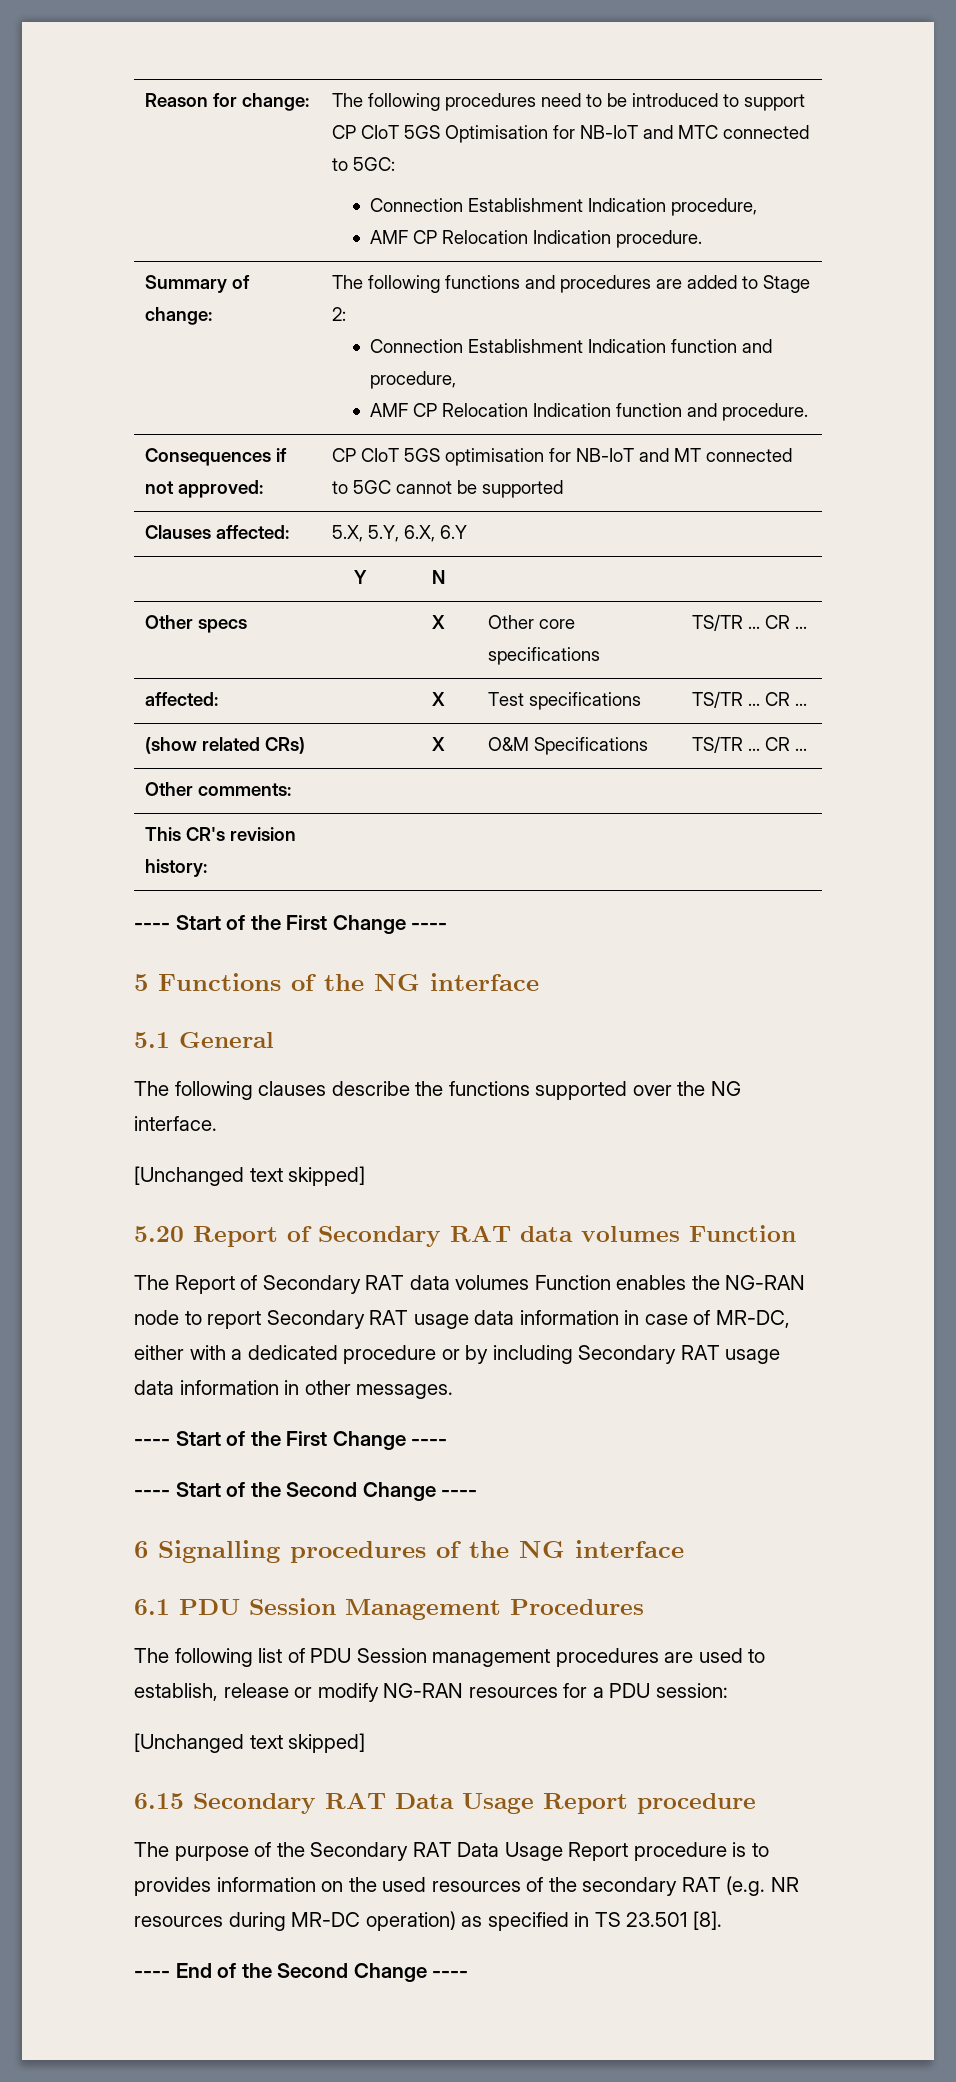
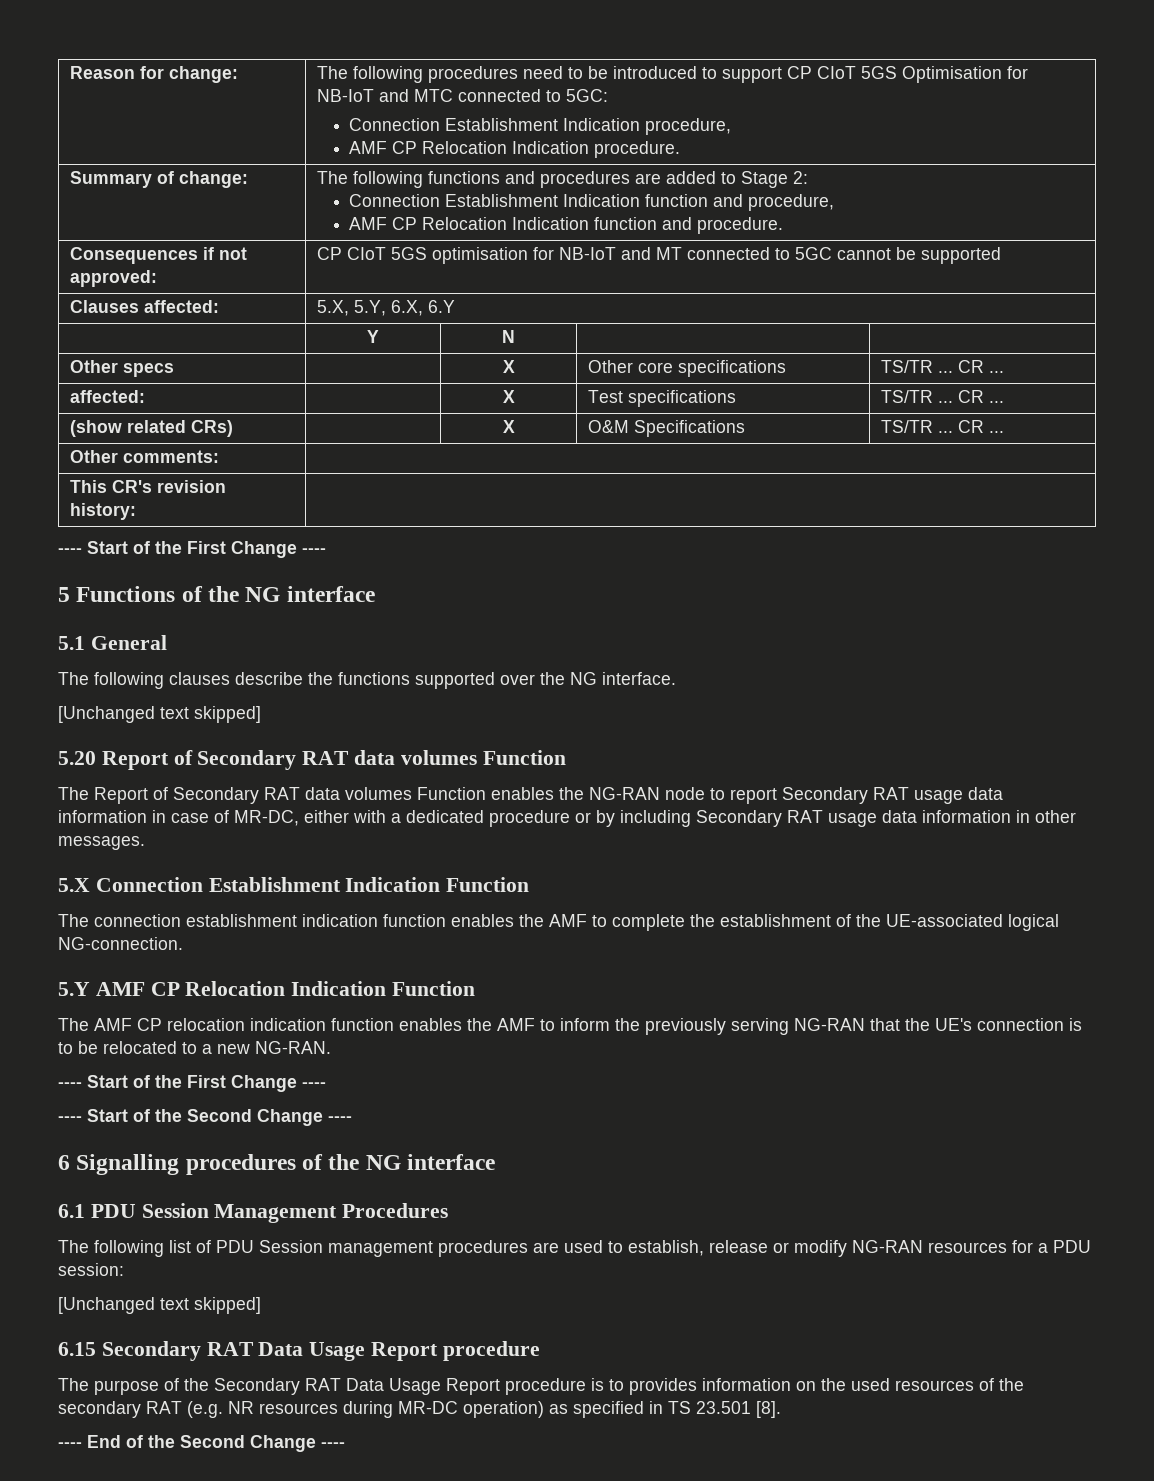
+ 5.X Connection Establishment Indication Function
+ The connection establishment indication function enables the AMF to complete the establishment of the UE-associated logical NG-connection.
+ 5.Y AMF CP Relocation Indication Function
+ The AMF CP relocation indication function enables the AMF to inform the previously serving NG-RAN that the UE's connection is to be relocated to a new NG-RAN.

